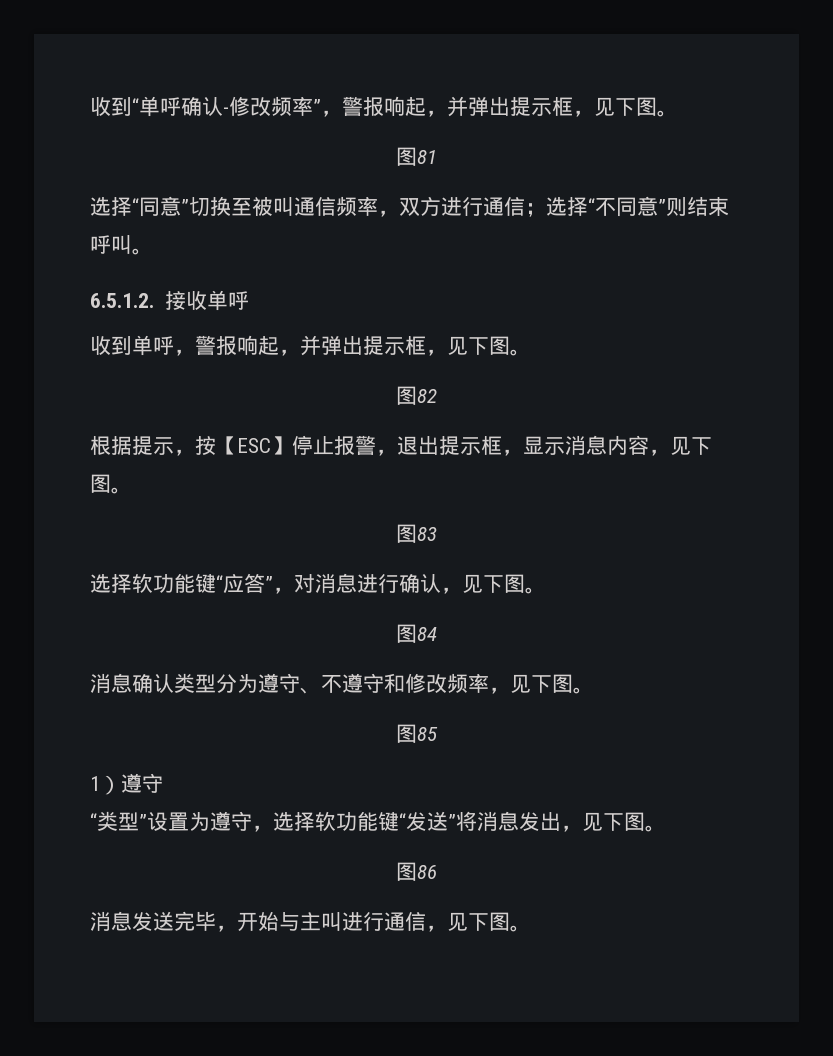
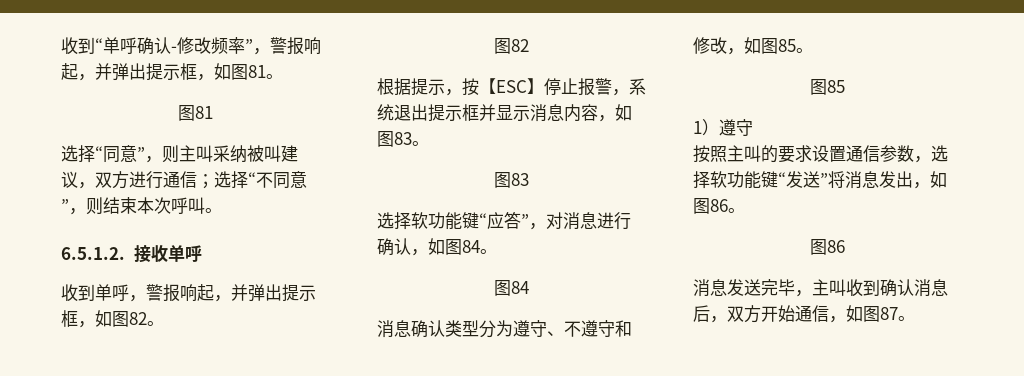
- 收到“单呼确认-修改频率”，警报响起，并弹出提示框，见下图。
+ 收到“单呼确认-修改频率”，警报响起，并弹出提示框，如图81。
- 选择“同意”切换至被叫通信频率，双方进行通信；选择“不同意”则结束呼叫。
+ 选择“同意”，则主叫采纳被叫建议，双方进行通信；选择“不同意”，则结束本次呼叫。
- 收到单呼，警报响起，并弹出提示框，见下图。
+ 收到单呼，警报响起，并弹出提示框，如图82。
- 根据提示，按【ESC】停止报警，退出提示框，显示消息内容，见下图。
+ 根据提示，按【ESC】停止报警，系统退出提示框并显示消息内容，如图83。
- 选择软功能键“应答”，对消息进行确认，见下图。
+ 选择软功能键“应答”，对消息进行确认，如图84。
- 消息确认类型分为遵守、不遵守和修改频率，见下图。
+ 消息确认类型分为遵守、不遵守和修改，如图85。
- “类型”设置为遵守，选择软功能键“发送”将消息发出，见下图。
+ 按照主叫的要求设置通信参数，选择软功能键“发送”将消息发出，如图86。
- 消息发送完毕，开始与主叫进行通信，见下图。
+ 消息发送完毕，主叫收到确认消息后，双方开始通信，如图87。

